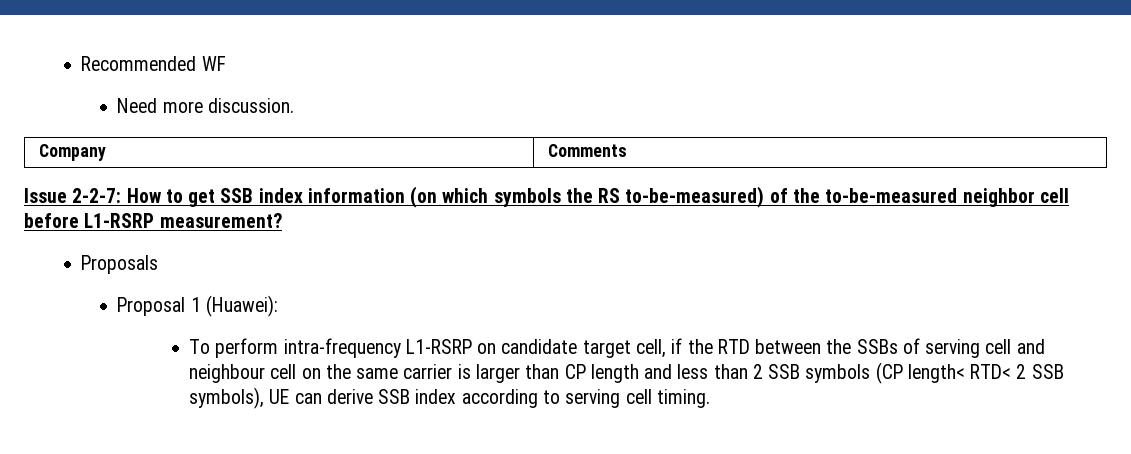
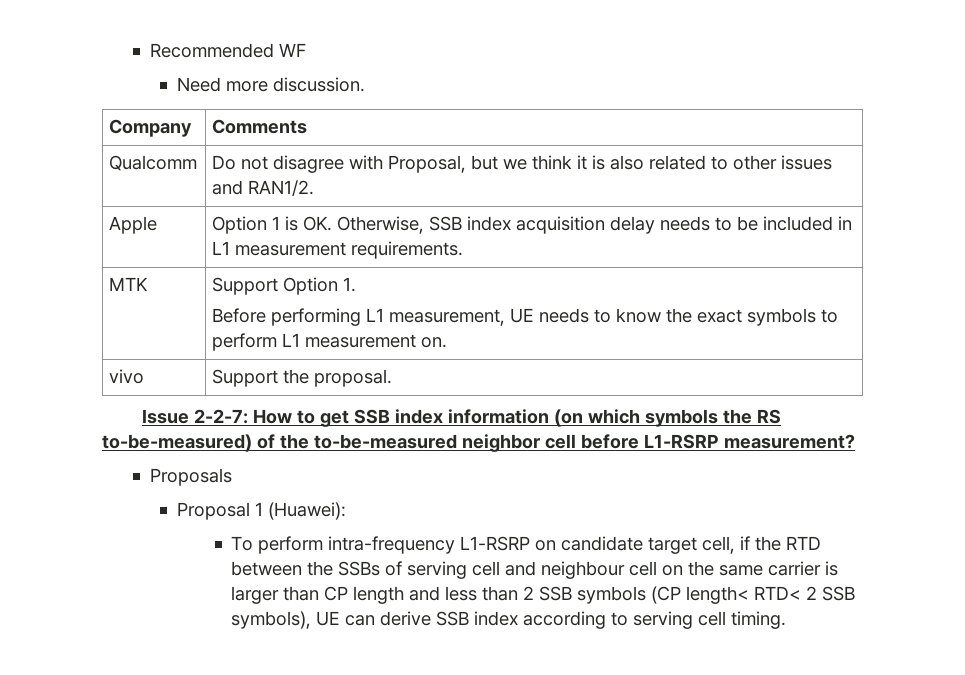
+ Qualcomm | Do not disagree with Proposal, but we think it is also related to other issues and RAN1/2.
+ Apple | Option 1 is OK. Otherwise, SSB index acquisition delay needs to be included in L1 measurement requirements.
+ MTK | Support Option 1.
+ Before performing L1 measurement, UE needs to know the exact symbols to perform L1 measurement on.
+ vivo | Support the proposal.

